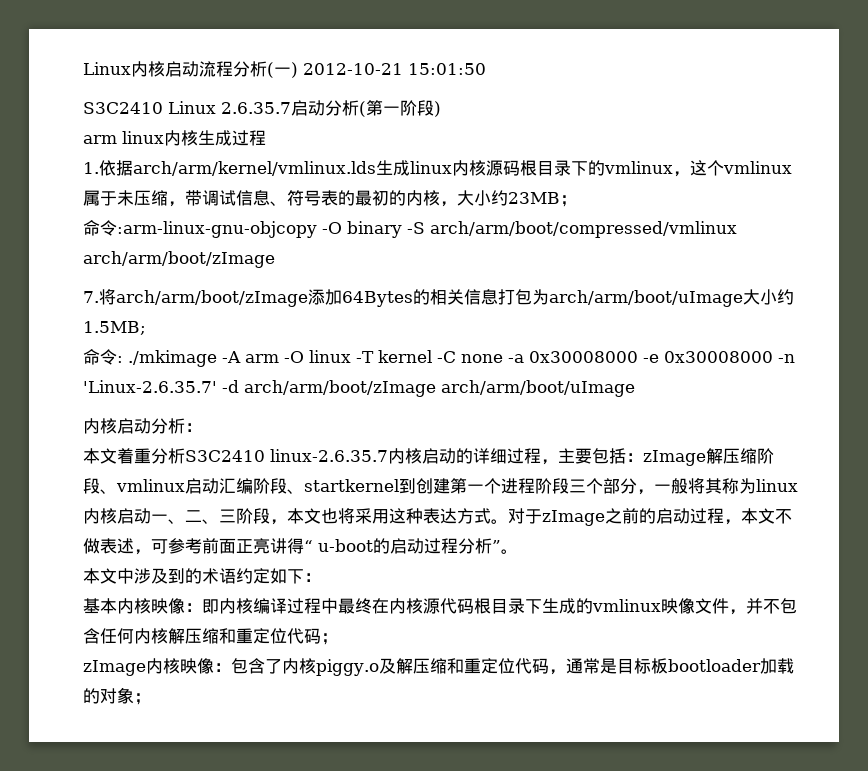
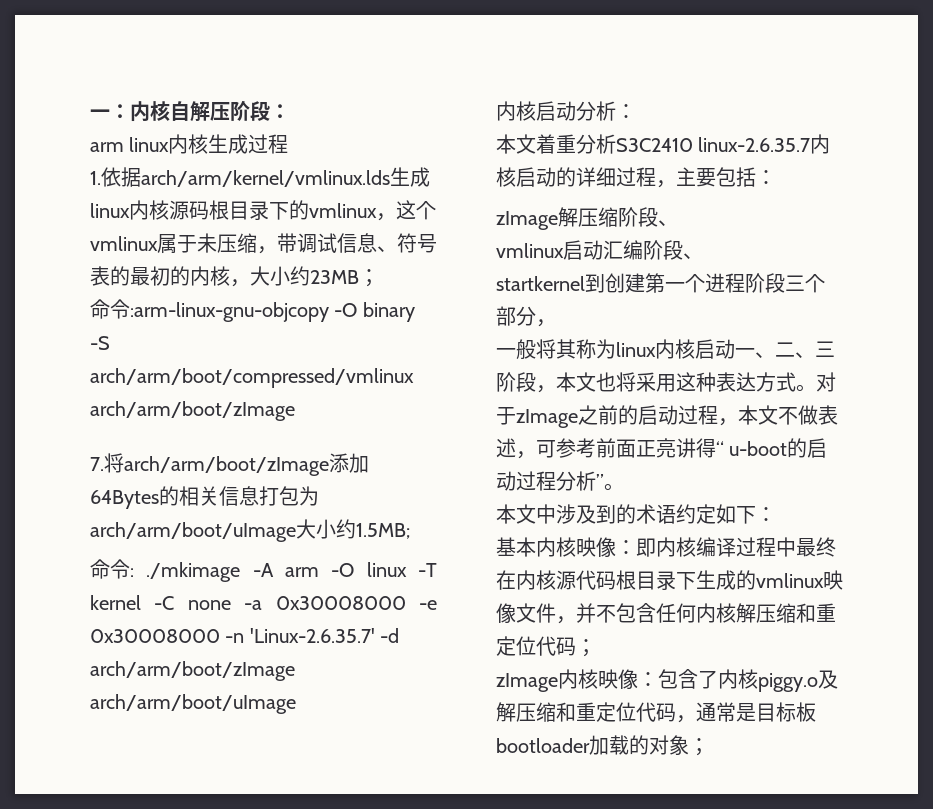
- Linux内核启动流程分析(一) 2012-10-21 15:01:50
- S3C2410 Linux 2.6.35.7启动分析(第一阶段)
+ 一：内核自解压阶段：
- 本文着重分析S3C2410 linux-2.6.35.7内核启动的详细过程，主要包括：zImage解压缩阶段、vmlinux启动汇编阶段、startkernel到创建第一个进程阶段三个部分，一般将其称为linux内核启动一、二、三阶段，本文也将采用这种表达方式。
+ 本文着重分析S3C2410 linux-2.6.35.7内核启动的详细过程，主要包括：
+ zImage解压缩阶段、
+ vmlinux启动汇编阶段、
+ startkernel到创建第一个进程阶段三个部分，
+ 一般将其称为linux内核启动一、二、三阶段，本文也将采用这种表达方式。

